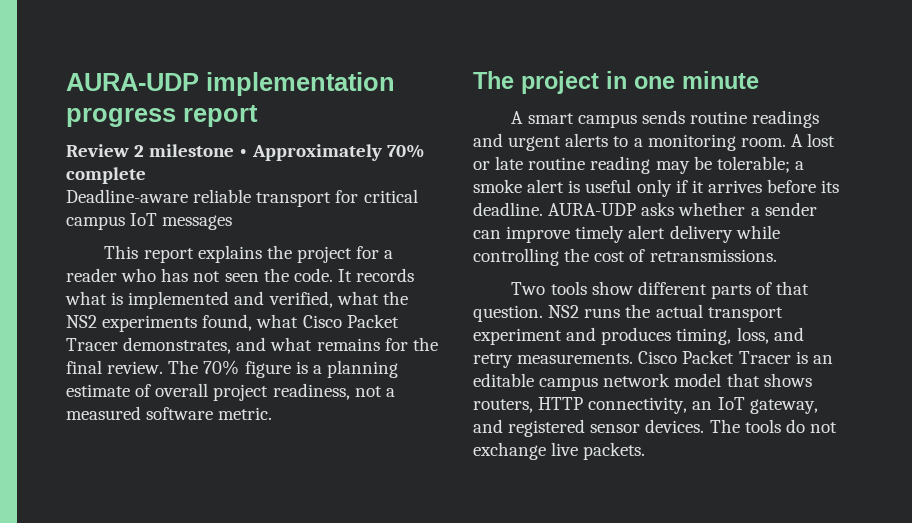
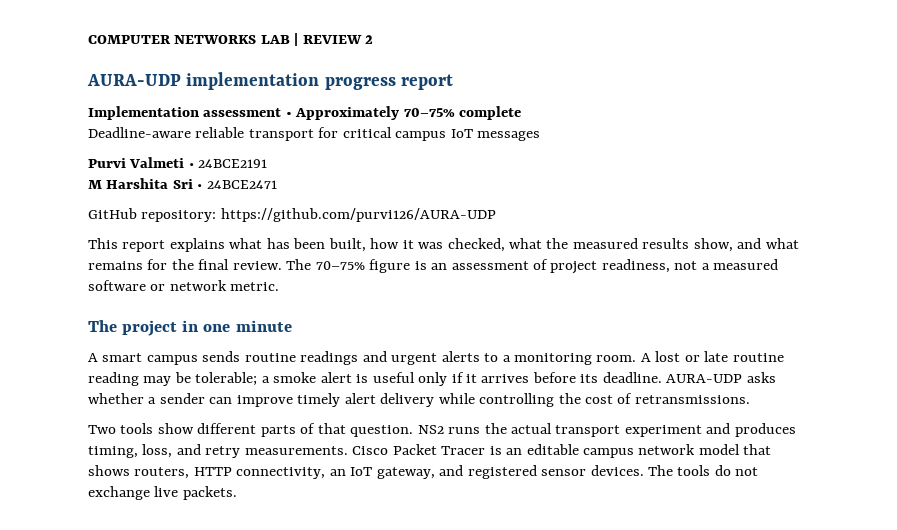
+ COMPUTER NETWORKS LAB | REVIEW 2
- Review 2 milestone • Approximately 70% complete
+ Implementation assessment • Approximately 70–75% complete
- This report explains the project for a reader who has not seen the code. It records what is implemented and verified, what the NS2 experiments found, what Cisco Packet Tracer demonstrates, and what remains for the final review.
+ Purvi Valmeti • 24BCE2191
+ M Harshita Sri • 24BCE2471
+ GitHub repository: https://github.com/purvi126/AURA-UDP
+ This report explains what has been built, how it was checked, what the measured results show, and what remains for the final review.
- The 70% figure is a planning estimate of overall project readiness, not a measured software metric.
+ The 70–75% figure is an assessment of project readiness, not a measured software or network metric.

